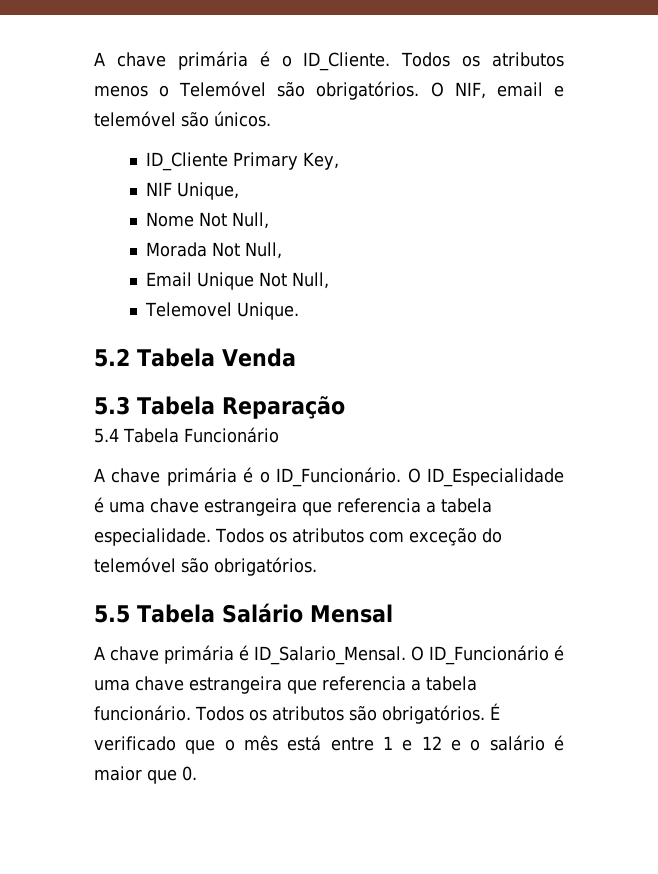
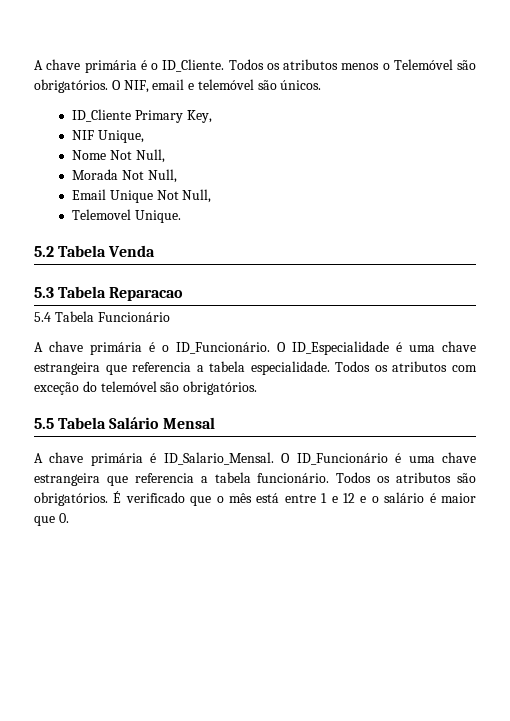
- 5.3 Tabela Reparação
+ 5.3 Tabela Reparacao

